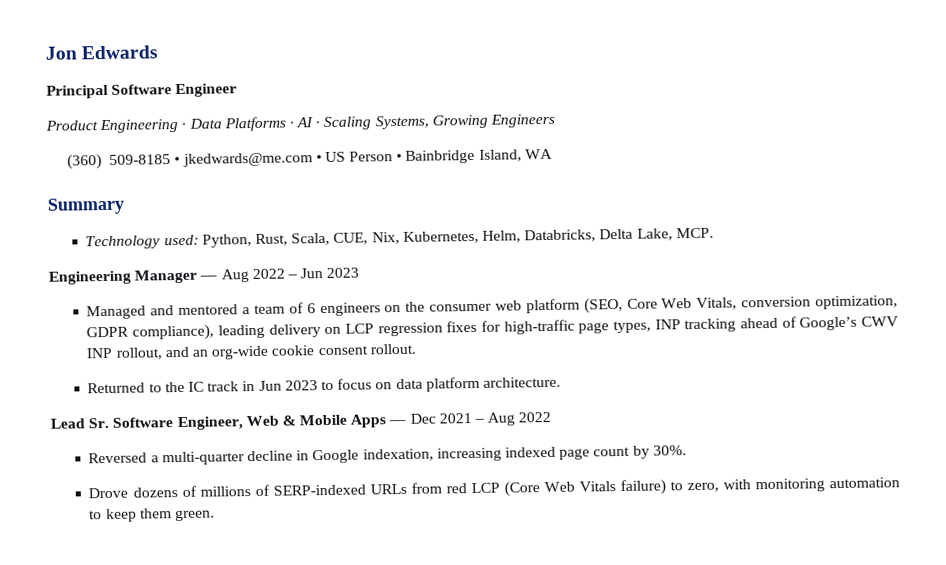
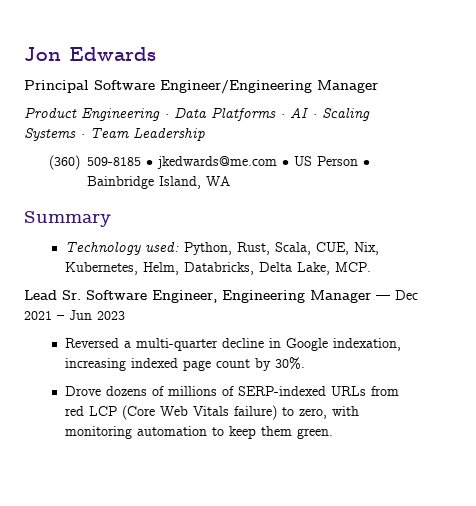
- Principal Software Engineer
+ Principal Software Engineer/Engineering Manager
- Product Engineering · Data Platforms · AI · Scaling Systems, Growing Engineers
+ Product Engineering · Data Platforms · AI · Scaling Systems · Team Leadership
- Engineering Manager — Aug 2022 – Jun 2023
- Managed and mentored a team of 6 engineers on the consumer web platform (SEO, Core Web Vitals, conversion optimization, GDPR compliance), leading delivery on LCP regression fixes for high-traffic page types, INP tracking ahead of Google’s CWV INP rollout, and an org-wide cookie consent rollout.
- Returned to the IC track in Jun 2023 to focus on data platform architecture.
- Lead Sr. Software Engineer, Web & Mobile Apps — Dec 2021 – Aug 2022
+ Lead Sr. Software Engineer, Engineering Manager — Dec 2021 – Jun 2023

